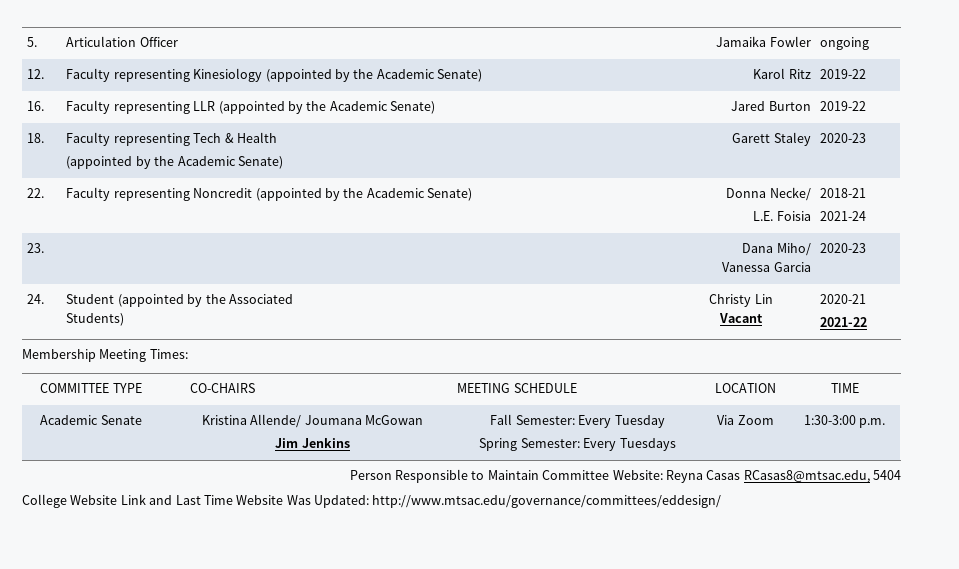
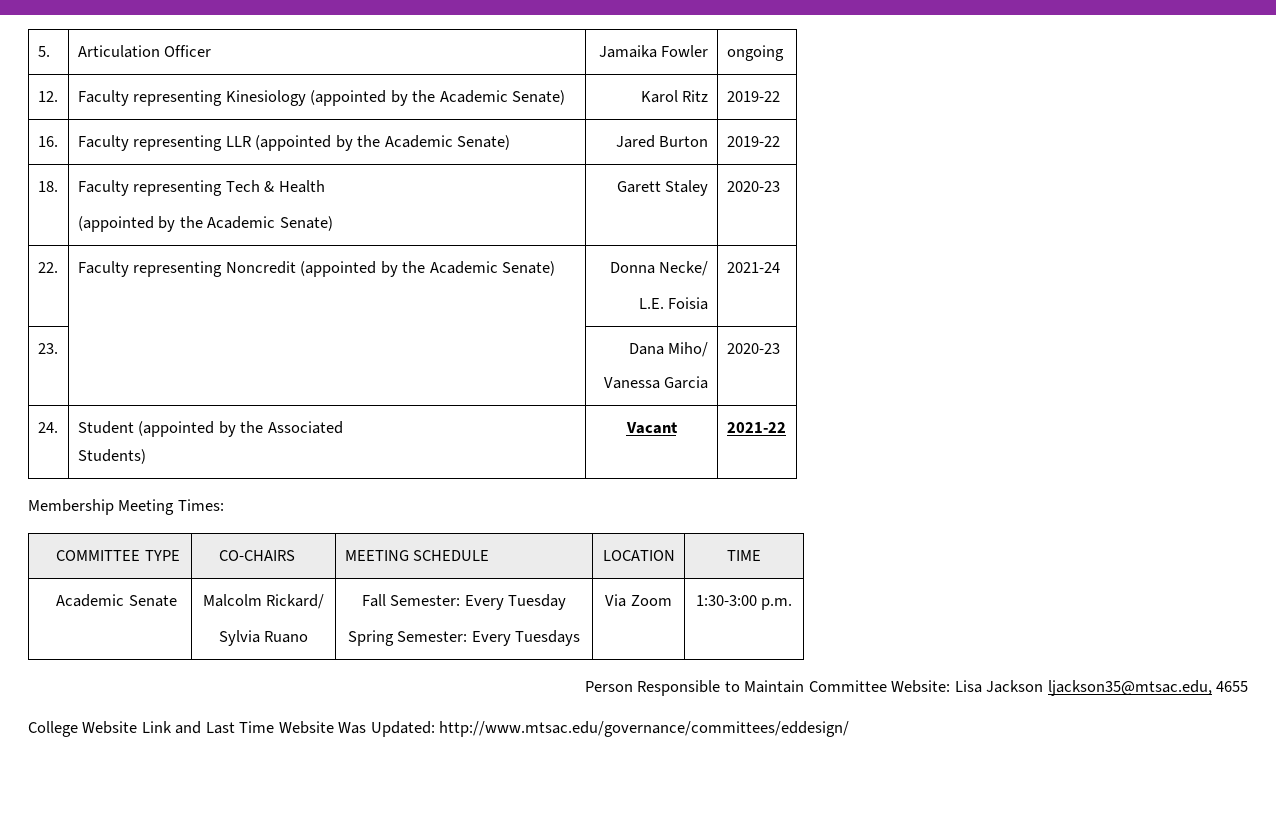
  22. | Faculty representing Noncredit (appointed by the Academic Senate) | Donna Necke/
- L.E. Foisia | 2018-21
- 2021-24
+ L.E. Foisia | 2021-24
  24. | Student (appointed by the Associated
- Students) | Christy Lin
- Vacant | 2020-21
- 2021-22
+ Students) | Vacant | 2021-22
- Academic Senate | Kristina Allende/ Joumana McGowan
- Jim Jenkins | Fall Semester: Every Tuesday
+ Academic Senate | Malcolm Rickard/
+ Sylvia Ruano | Fall Semester: Every Tuesday
- Person Responsible to Maintain Committee Website: Reyna Casas RCasas8@mtsac.edu, 5404
+ Person Responsible to Maintain Committee Website: Lisa Jackson ljackson35@mtsac.edu, 4655

